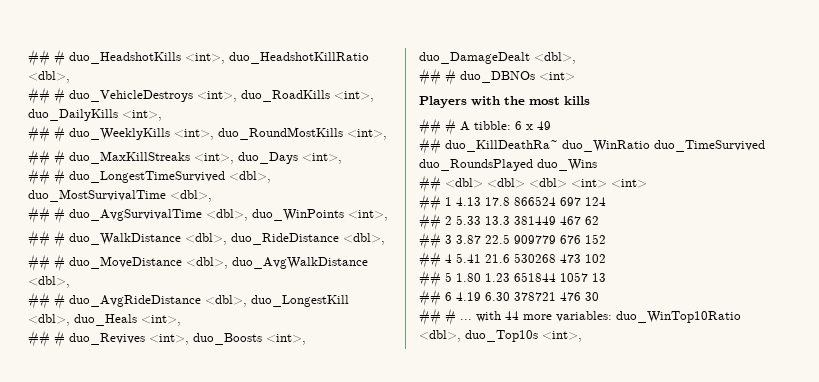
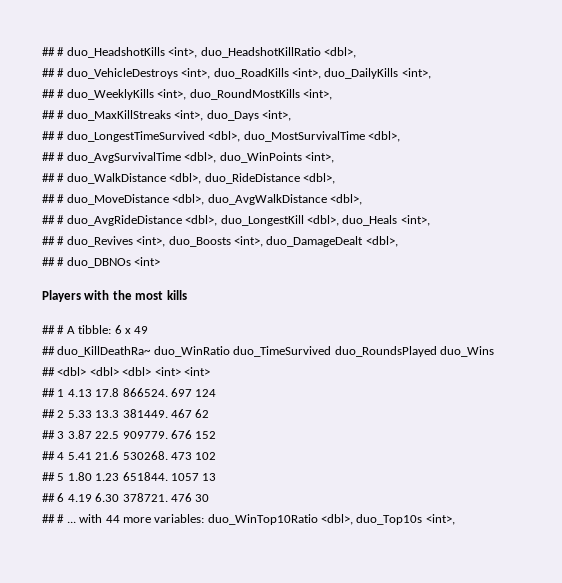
- ## 1 4.13 17.8 866524 697 124
+ ## 1 4.13 17.8 866524. 697 124
- ## 2 5.33 13.3 381449 467 62
+ ## 2 5.33 13.3 381449. 467 62
- ## 3 3.87 22.5 909779 676 152
+ ## 3 3.87 22.5 909779. 676 152
- ## 4 5.41 21.6 530268 473 102
+ ## 4 5.41 21.6 530268. 473 102
- ## 5 1.80 1.23 651844 1057 13
+ ## 5 1.80 1.23 651844. 1057 13
- ## 6 4.19 6.30 378721 476 30
+ ## 6 4.19 6.30 378721. 476 30

